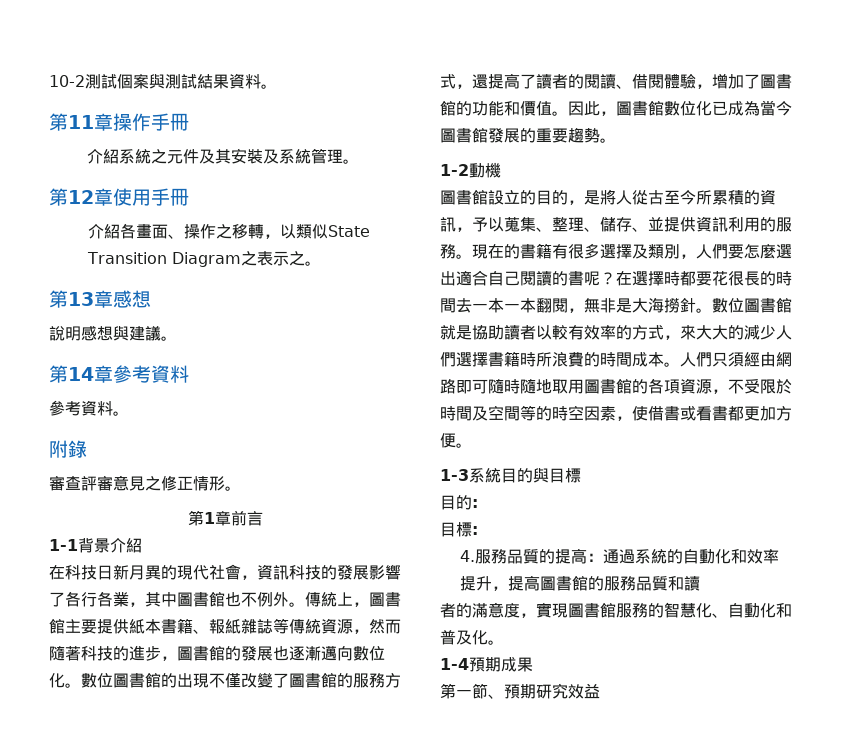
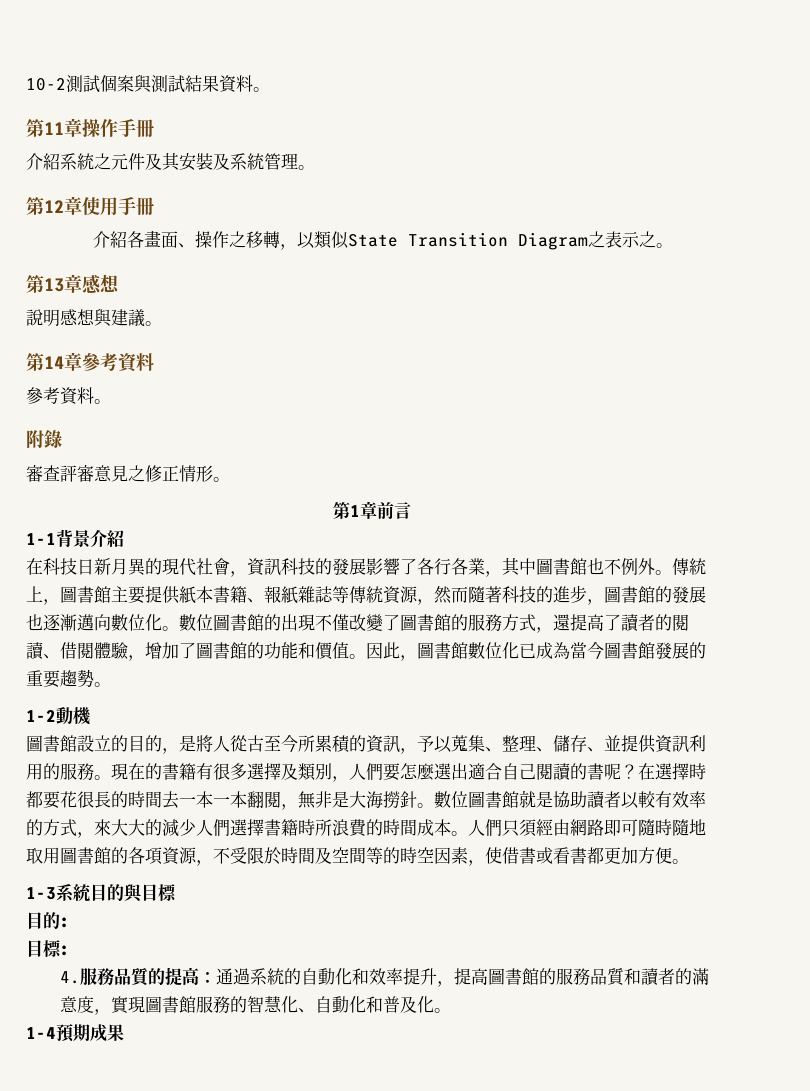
- 4.服務品質的提高：通過系統的自動化和效率提升，提高圖書館的服務品質和讀
- 者的滿意度，實現圖書館服務的智慧化、自動化和普及化。
+ 4.服務品質的提高：通過系統的自動化和效率提升，提高圖書館的服務品質和讀者的滿意度，實現圖書館服務的智慧化、自動化和普及化。
- 第一節、預期研究效益

